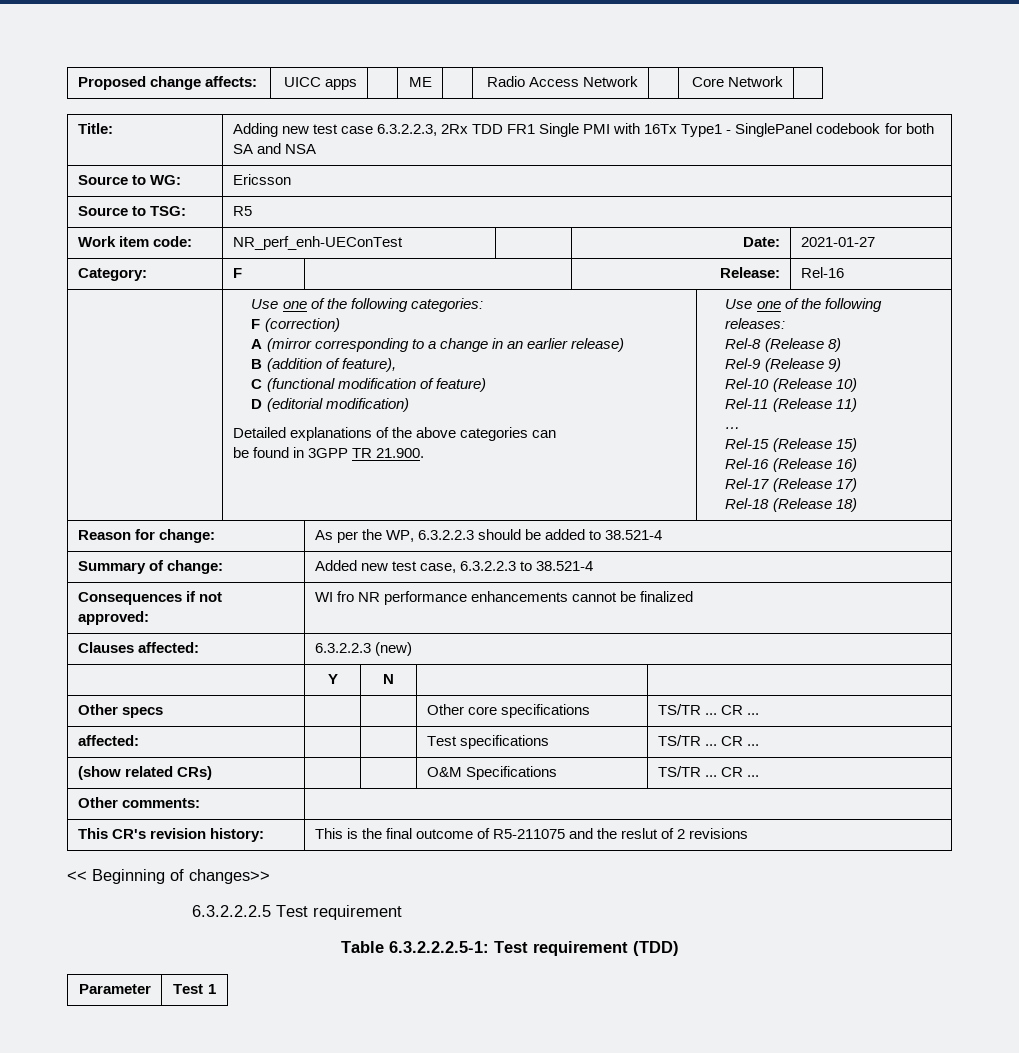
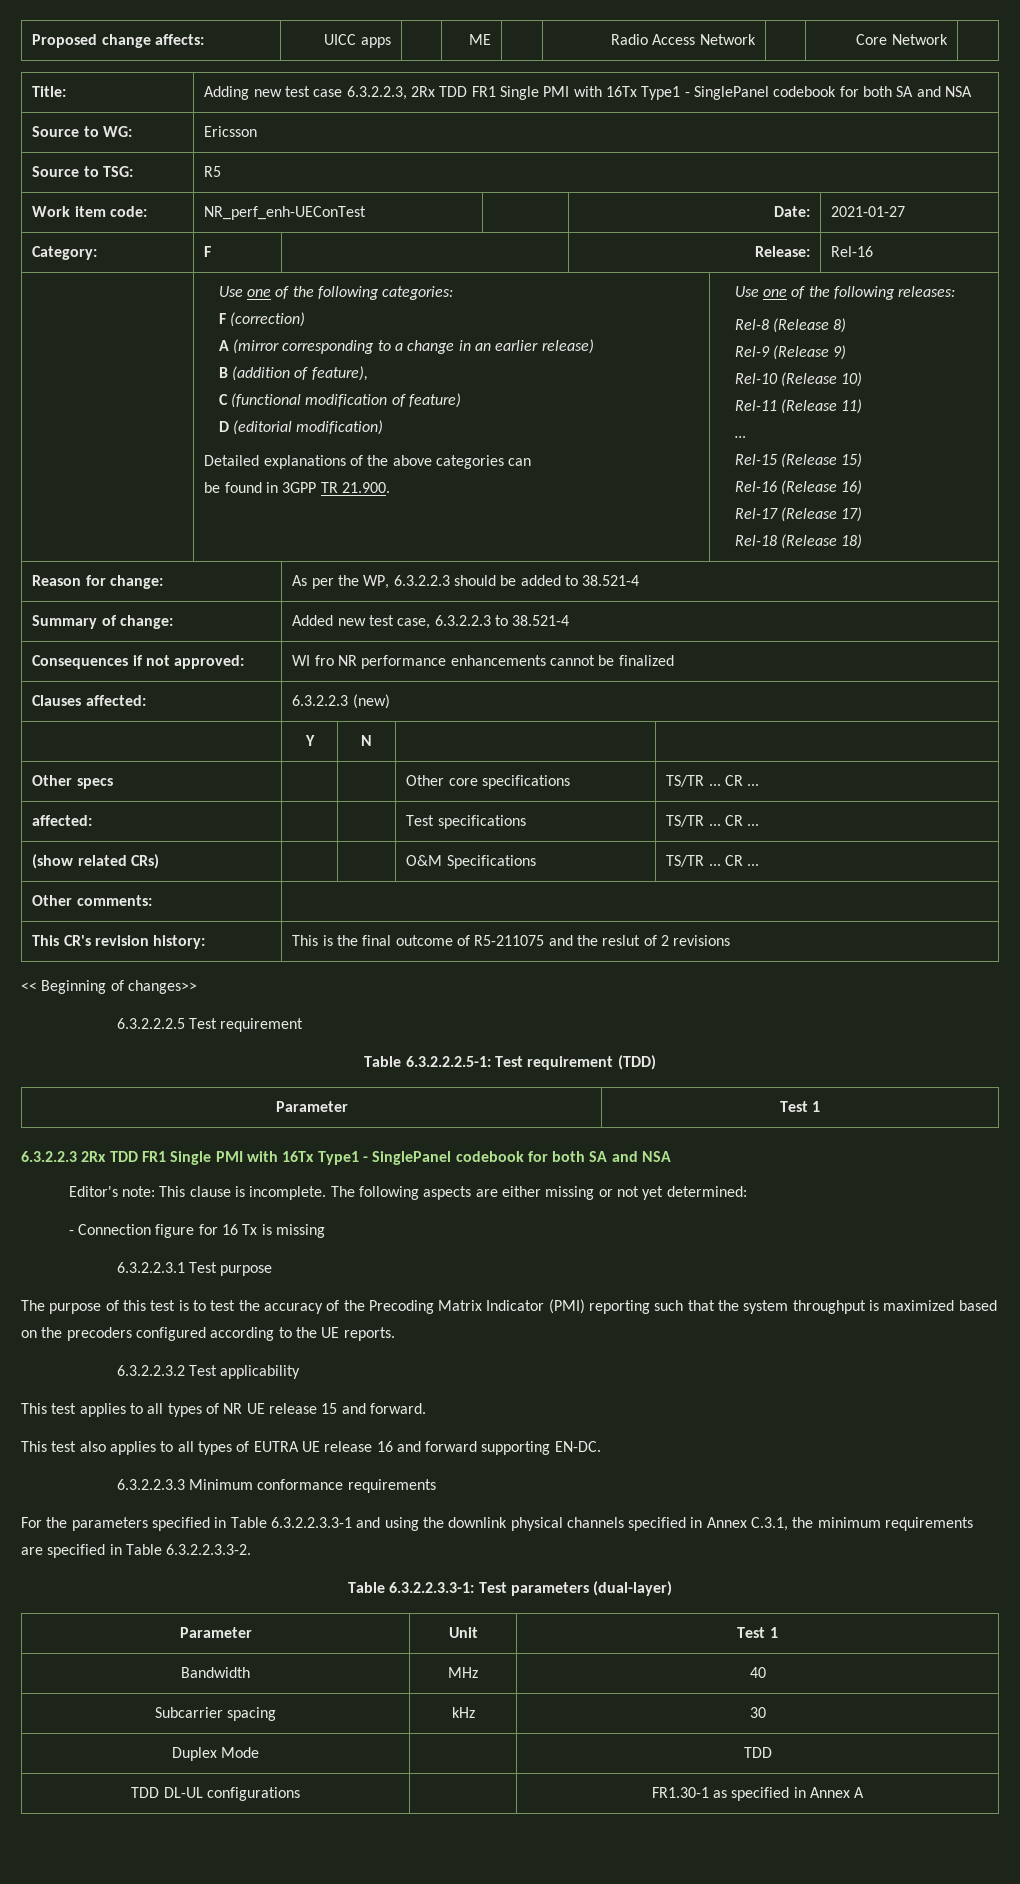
+ 6.3.2.2.3 2Rx TDD FR1 Single PMI with 16Tx Type1 - SinglePanel codebook for both SA and NSA
+ Editor's note: This clause is incomplete. The following aspects are either missing or not yet determined:
+ - Connection figure for 16 Tx is missing
+ 6.3.2.2.3.1 Test purpose
+ The purpose of this test is to test the accuracy of the Precoding Matrix Indicator (PMI) reporting such that the system throughput is maximized based on the precoders configured according to the UE reports.
+ 6.3.2.2.3.2 Test applicability
+ This test applies to all types of NR UE release 15 and forward.
+ This test also applies to all types of EUTRA UE release 16 and forward supporting EN-DC.
+ 6.3.2.2.3.3 Minimum conformance requirements
+ For the parameters specified in Table 6.3.2.2.3.3-1 and using the downlink physical channels specified in Annex C.3.1, the minimum requirements are specified in Table 6.3.2.2.3.3-2.
+ Table 6.3.2.2.3.3-1: Test parameters (dual-layer)
+ Parameter | Unit | Test 1
+ Bandwidth | MHz | 40
+ Subcarrier spacing | kHz | 30
+ Duplex Mode | | TDD
+ TDD DL-UL configurations | | FR1.30-1 as specified in Annex A

